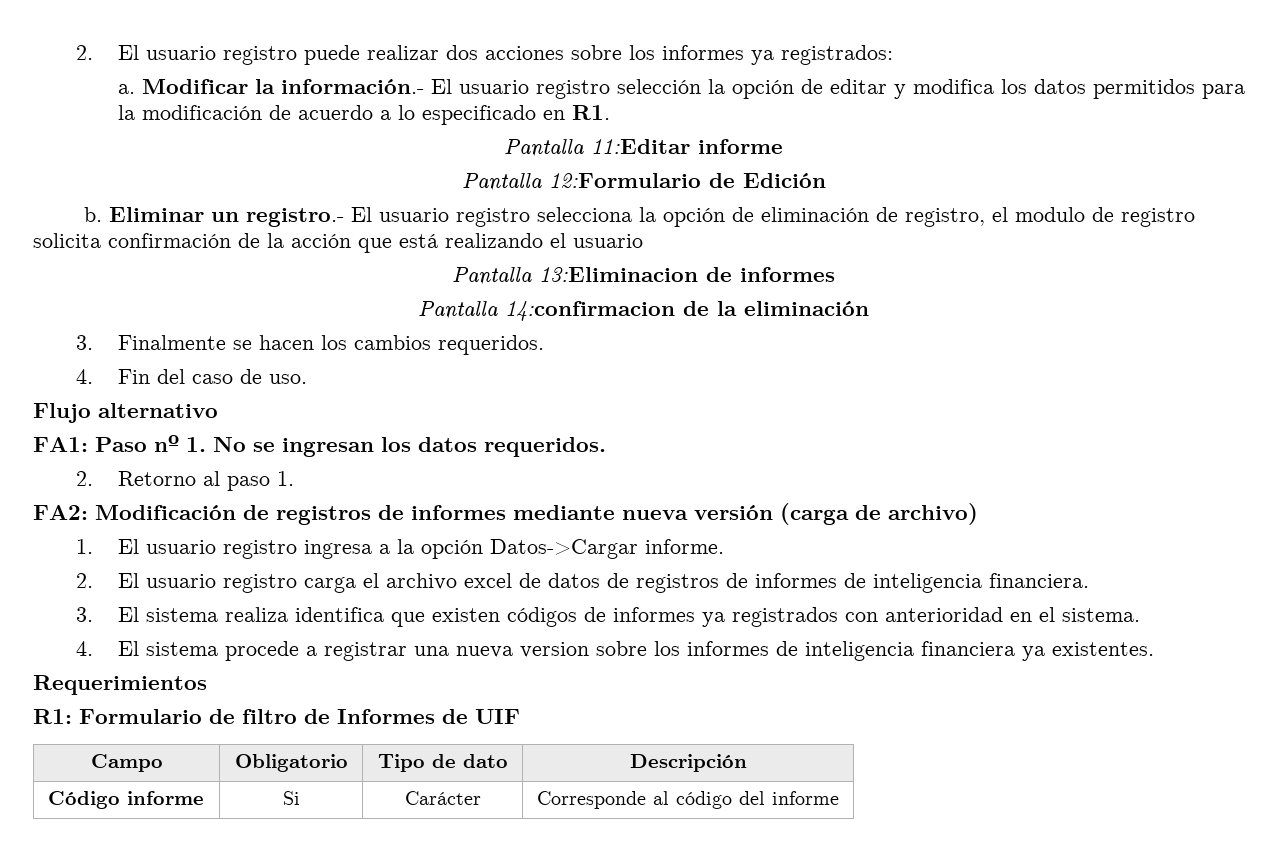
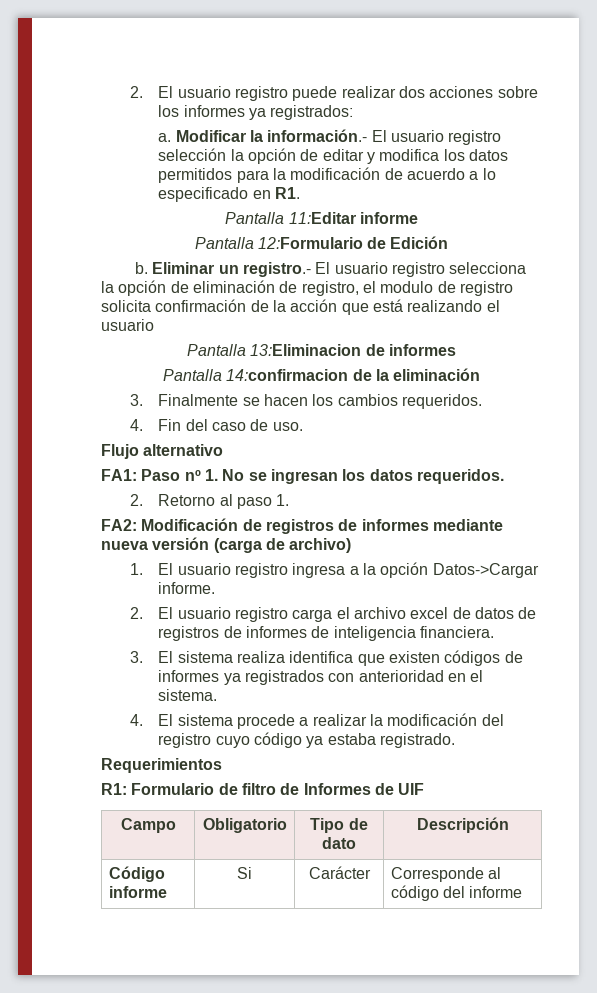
- 4. El sistema procede a registrar una nueva version sobre los informes de inteligencia financiera ya existentes.
+ 4. El sistema procede a realizar la modificación del registro cuyo código ya estaba registrado.

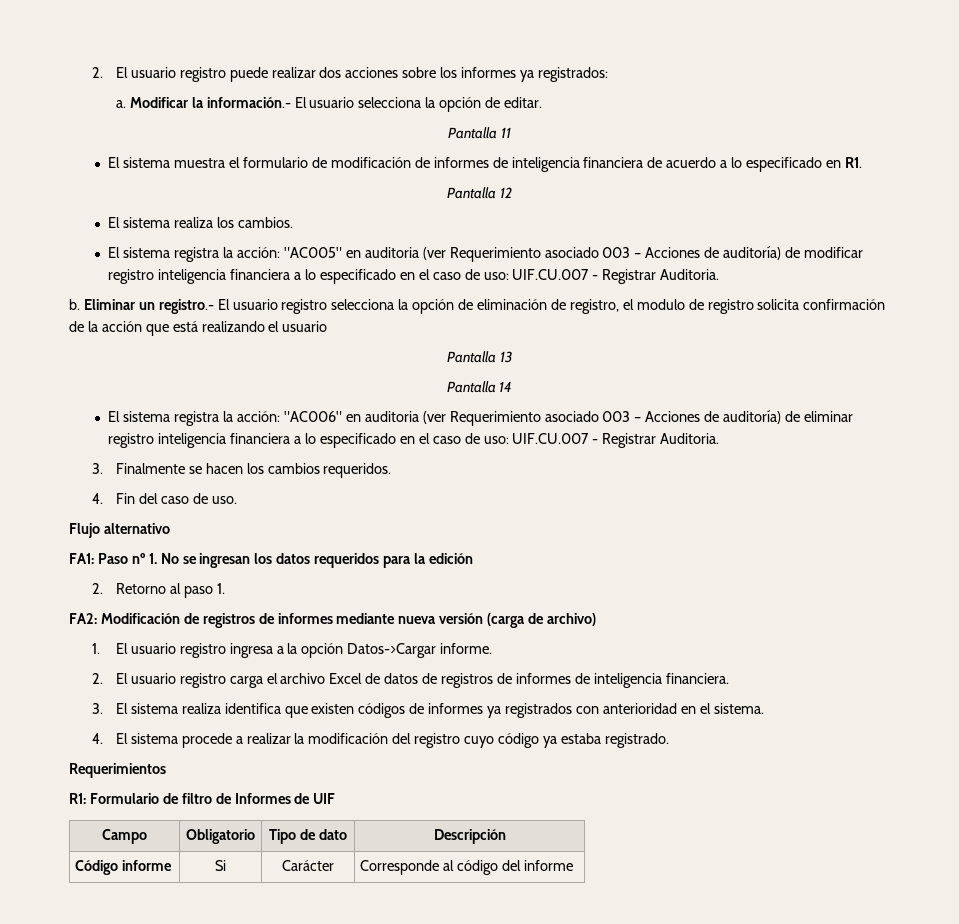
- Modificar la información.- El usuario registro selección la opción de editar y modifica los datos permitidos para la modificación de acuerdo a lo especificado en R1.
+ Modificar la información.- El usuario selecciona la opción de editar.
+ Pantalla 11
+ El sistema muestra el formulario de modificación de informes de inteligencia financiera de acuerdo a lo especificado en R1.
- Pantalla 11:Editar informe
- Pantalla 12:Formulario de Edición
+ Pantalla 12
+ El sistema realiza los cambios.
+ El sistema registra la acción: "AC005" en auditoria (ver Requerimiento asociado 003 – Acciones de auditoría) de modificar registro inteligencia financiera a lo especificado en el caso de uso: UIF.CU.007 - Registrar Auditoria.
- Pantalla 13:Eliminacion de informes
- Pantalla 14:confirmacion de la eliminación
+ Pantalla 13
+ Pantalla 14
+ El sistema registra la acción: "AC006" en auditoria (ver Requerimiento asociado 003 – Acciones de auditoría) de eliminar registro inteligencia financiera a lo especificado en el caso de uso: UIF.CU.007 - Registrar Auditoria.
- FA1: Paso nº 1. No se ingresan los datos requeridos.
+ FA1: Paso nº 1. No se ingresan los datos requeridos para la edición
- 2. El usuario registro carga el archivo excel de datos de registros de informes de inteligencia financiera.
+ 2. El usuario registro carga el archivo Excel de datos de registros de informes de inteligencia financiera.

